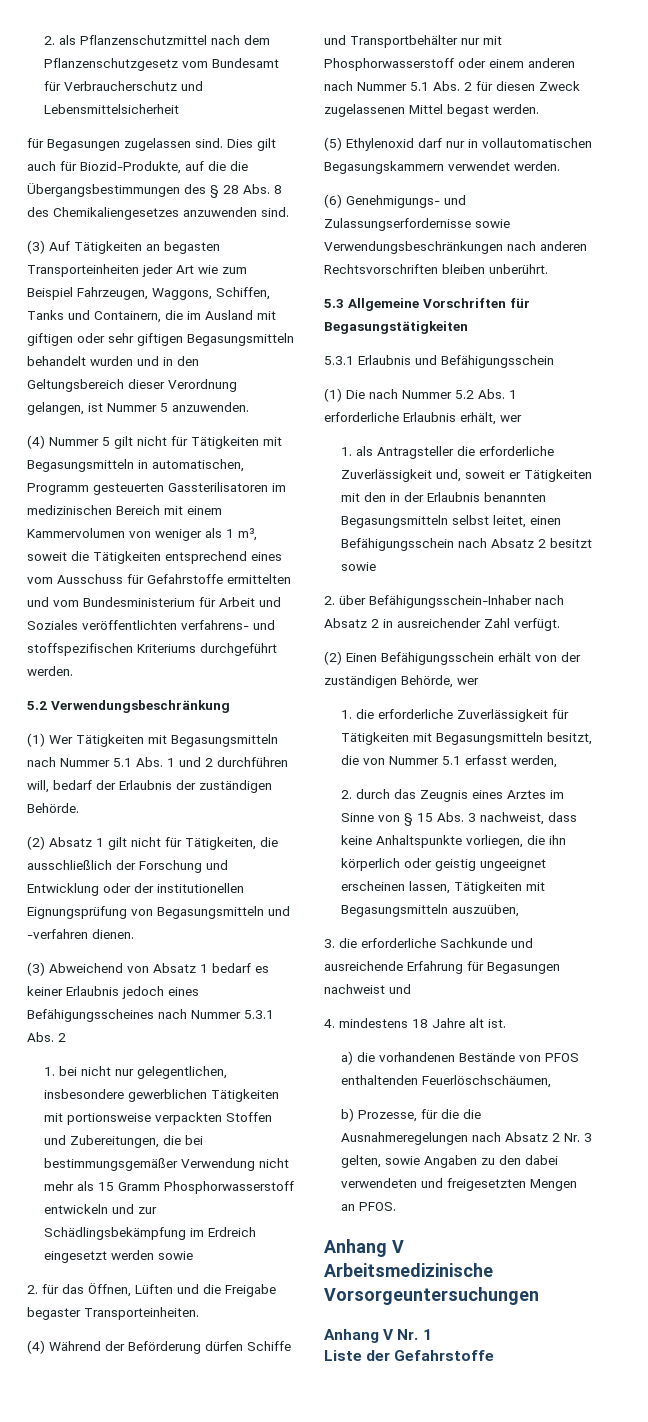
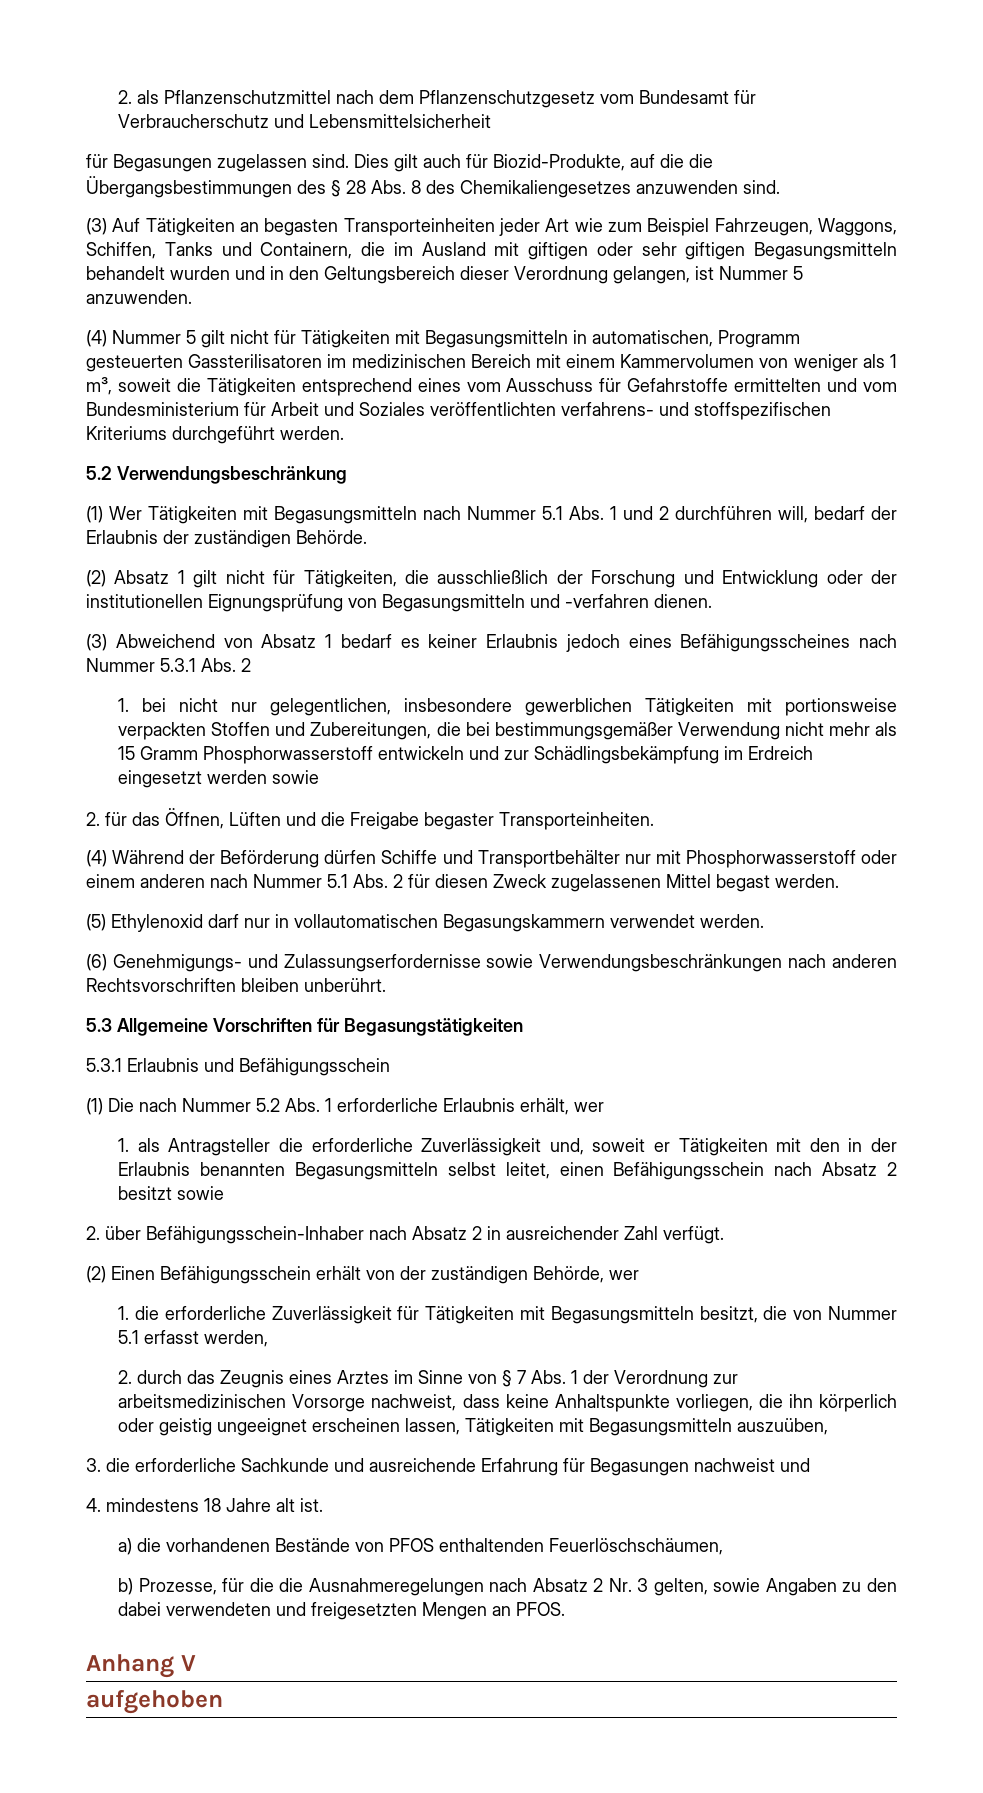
- 2. durch das Zeugnis eines Arztes im Sinne von § 15 Abs. 3 nachweist, dass keine Anhaltspunkte vorliegen, die ihn körperlich oder geistig ungeeignet erscheinen lassen, Tätigkeiten mit Begasungsmitteln auszuüben,
+ 2. durch das Zeugnis eines Arztes im Sinne von § 7 Abs. 1 der Verordnung zur arbeitsmedizinischen Vorsorge nachweist, dass keine Anhaltspunkte vorliegen, die ihn körperlich oder geistig ungeeignet erscheinen lassen, Tätigkeiten mit Begasungsmitteln auszuüben,
- Arbeitsmedizinische Vorsorgeuntersuchungen
- Anhang V Nr. 1
- Liste der Gefahrstoffe
+ aufgehoben

